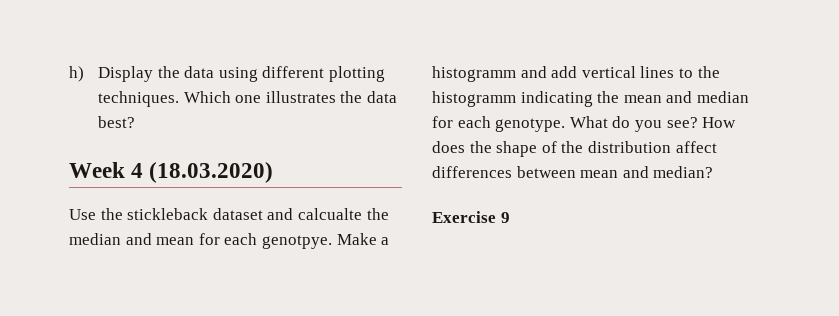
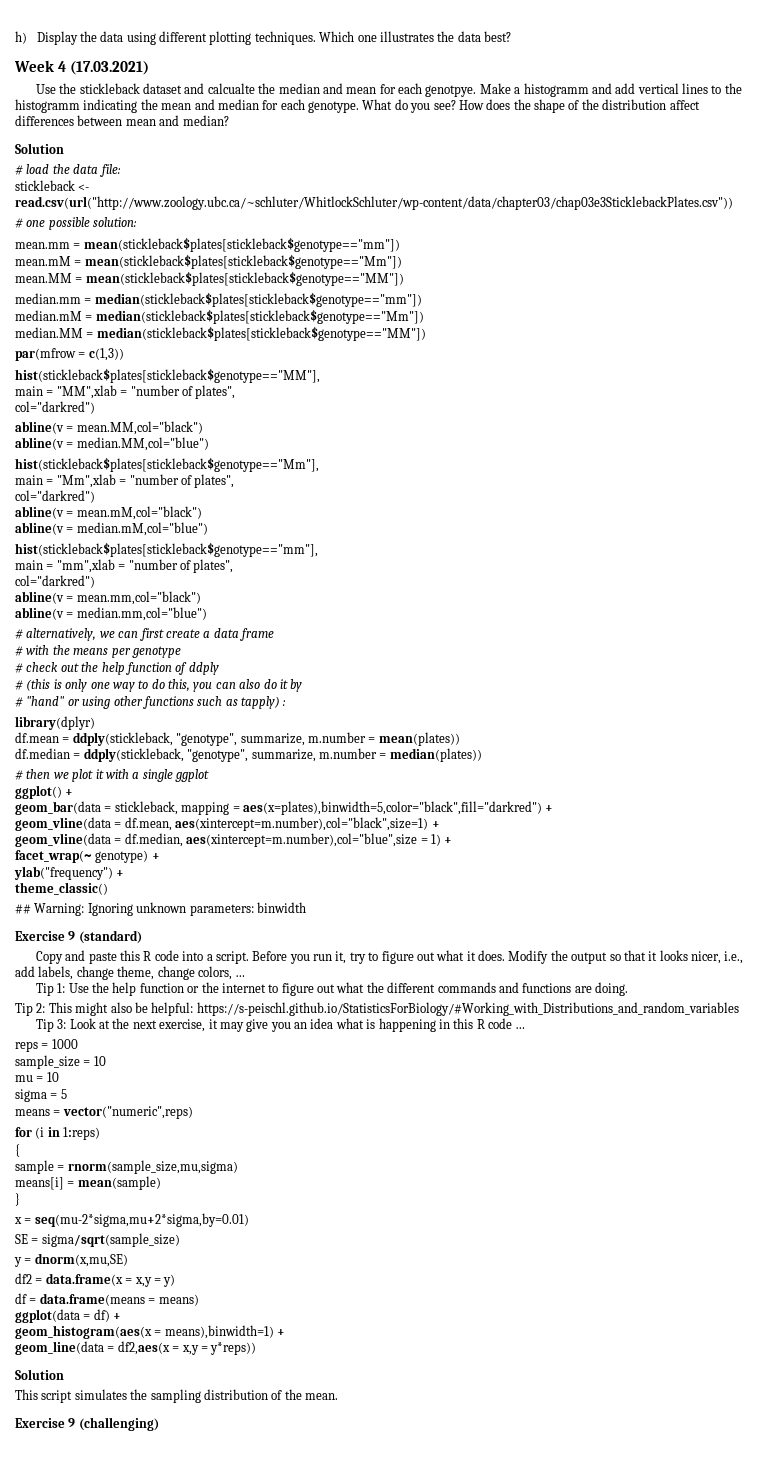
- Week 4 (18.03.2020)
+ Week 4 (17.03.2021)
  How does the shape of the distribution affect differences between mean and median?
- Exercise 9
+ Solution
+ # load the data file:
+ stickleback <- read.csv(url("http://www.zoology.ubc.ca/~schluter/WhitlockSchluter/wp-content/data/chapter03/chap03e3SticklebackPlates.csv"))
+ # one possible solution:
+ mean.mm = mean(stickleback$plates[stickleback$genotype=="mm"])
+ mean.mM = mean(stickleback$plates[stickleback$genotype=="Mm"])
+ mean.MM = mean(stickleback$plates[stickleback$genotype=="MM"])
+ median.mm = median(stickleback$plates[stickleback$genotype=="mm"])
+ median.mM = median(stickleback$plates[stickleback$genotype=="Mm"])
+ median.MM = median(stickleback$plates[stickleback$genotype=="MM"])
+ par(mfrow = c(1,3))
+ hist(stickleback$plates[stickleback$genotype=="MM"],
+ main = "MM",xlab = "number of plates",
+ col="darkred")
+ abline(v = mean.MM,col="black")
+ abline(v = median.MM,col="blue")
+ hist(stickleback$plates[stickleback$genotype=="Mm"],
+ main = "Mm",xlab = "number of plates",
+ col="darkred")
+ abline(v = mean.mM,col="black")
+ abline(v = median.mM,col="blue")
+ hist(stickleback$plates[stickleback$genotype=="mm"],
+ main = "mm",xlab = "number of plates",
+ col="darkred")
+ abline(v = mean.mm,col="black")
+ abline(v = median.mm,col="blue")
+ # alternatively, we can first create a data frame
+ # with the means per genotype
+ # check out the help function of ddply
+ # (this is only one way to do this, you can also do it by
+ # "hand" or using other functions such as tapply) :
+ library(dplyr)
+ df.mean = ddply(stickleback, "genotype", summarize, m.number = mean(plates))
+ df.median = ddply(stickleback, "genotype", summarize, m.number = median(plates))
+ # then we plot it with a single ggplot
+ ggplot() +
+ geom_bar(data = stickleback, mapping = aes(x=plates),binwidth=5,color="black",fill="darkred") +
+ geom_vline(data = df.mean, aes(xintercept=m.number),col="black",size=1) +
+ geom_vline(data = df.median, aes(xintercept=m.number),col="blue",size = 1) +
+ facet_wrap(~ genotype) +
+ ylab("frequency") +
+ theme_classic()
+ ## Warning: Ignoring unknown parameters: binwidth
+ Exercise 9 (standard)
+ Copy and paste this R code into a script. Before you run it, try to figure out what it does. Modify the output so that it looks nicer, i.e., add labels, change theme, change colors, …
+ Tip 1: Use the help function or the internet to figure out what the different commands and functions are doing.
+ Tip 2: This might also be helpful: https://s-peischl.github.io/StatisticsForBiology/#Working_with_Distributions_and_random_variables
+ Tip 3: Look at the next exercise, it may give you an idea what is happening in this R code …
+ reps = 1000
+ sample_size = 10
+ mu = 10
+ sigma = 5
+ means = vector("numeric",reps)
+ for (i in 1:reps)
+ {
+ sample = rnorm(sample_size,mu,sigma)
+ means[i] = mean(sample)
+ }
+ x = seq(mu-2*sigma,mu+2*sigma,by=0.01)
+ SE = sigma/sqrt(sample_size)
+ y = dnorm(x,mu,SE)
+ df2 = data.frame(x = x,y = y)
+ df = data.frame(means = means)
+ ggplot(data = df) +
+ geom_histogram(aes(x = means),binwidth=1) +
+ geom_line(data = df2,aes(x = x,y = y*reps))
+ Solution
+ This script simulates the sampling distribution of the mean.
+ Exercise 9 (challenging)

